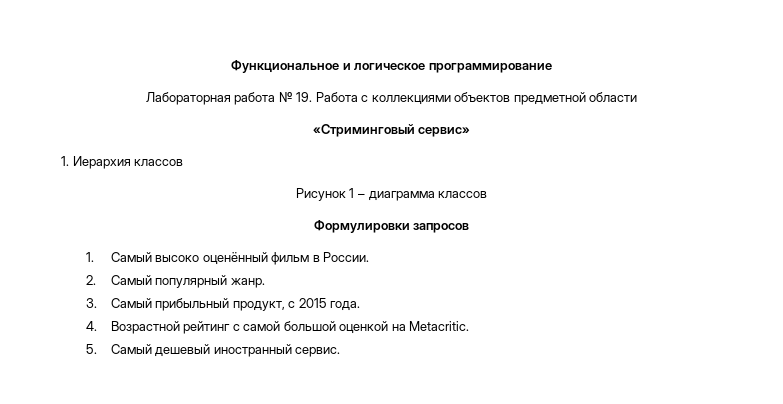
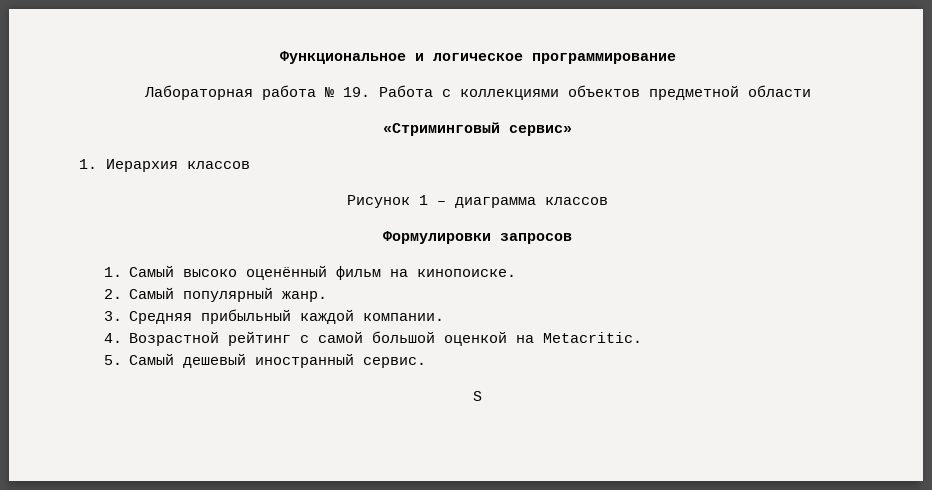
- 1. Самый высоко оценённый фильм в России.
+ 1. Самый высоко оценённый фильм на кинопоиске.
- 3. Самый прибыльный продукт, с 2015 года.
+ 3. Средняя прибыльный каждой компании.
+ S

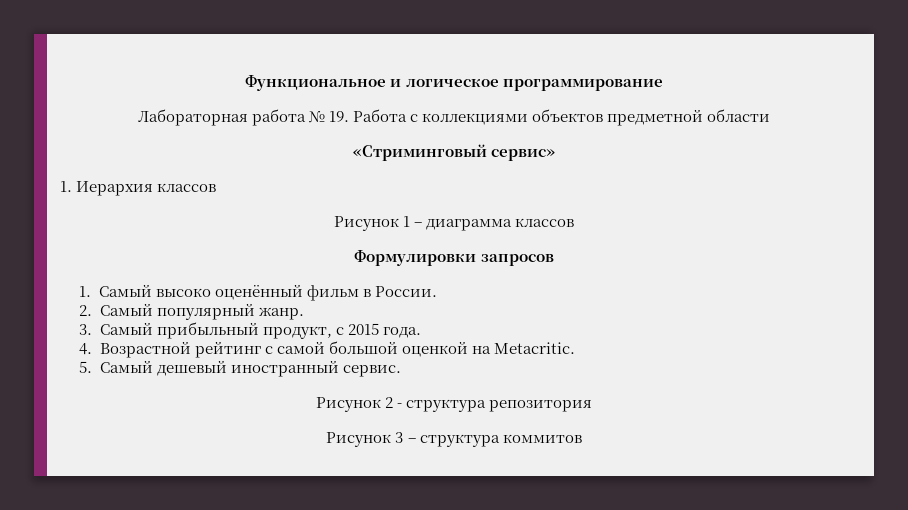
- 1. Самый высоко оценённый фильм на кинопоиске.
+ 1. Самый высоко оценённый фильм в России.
- 3. Средняя прибыльный каждой компании.
+ 3. Самый прибыльный продукт, с 2015 года.
- S
+ Рисунок 2 - структура репозитория
+ Рисунок 3 – структура коммитов

